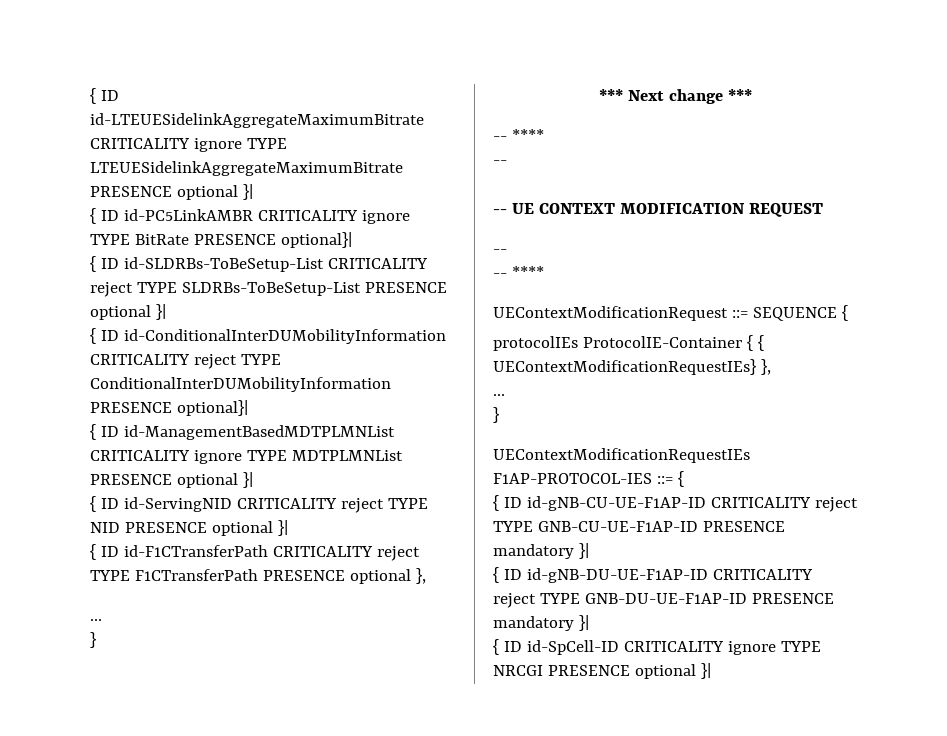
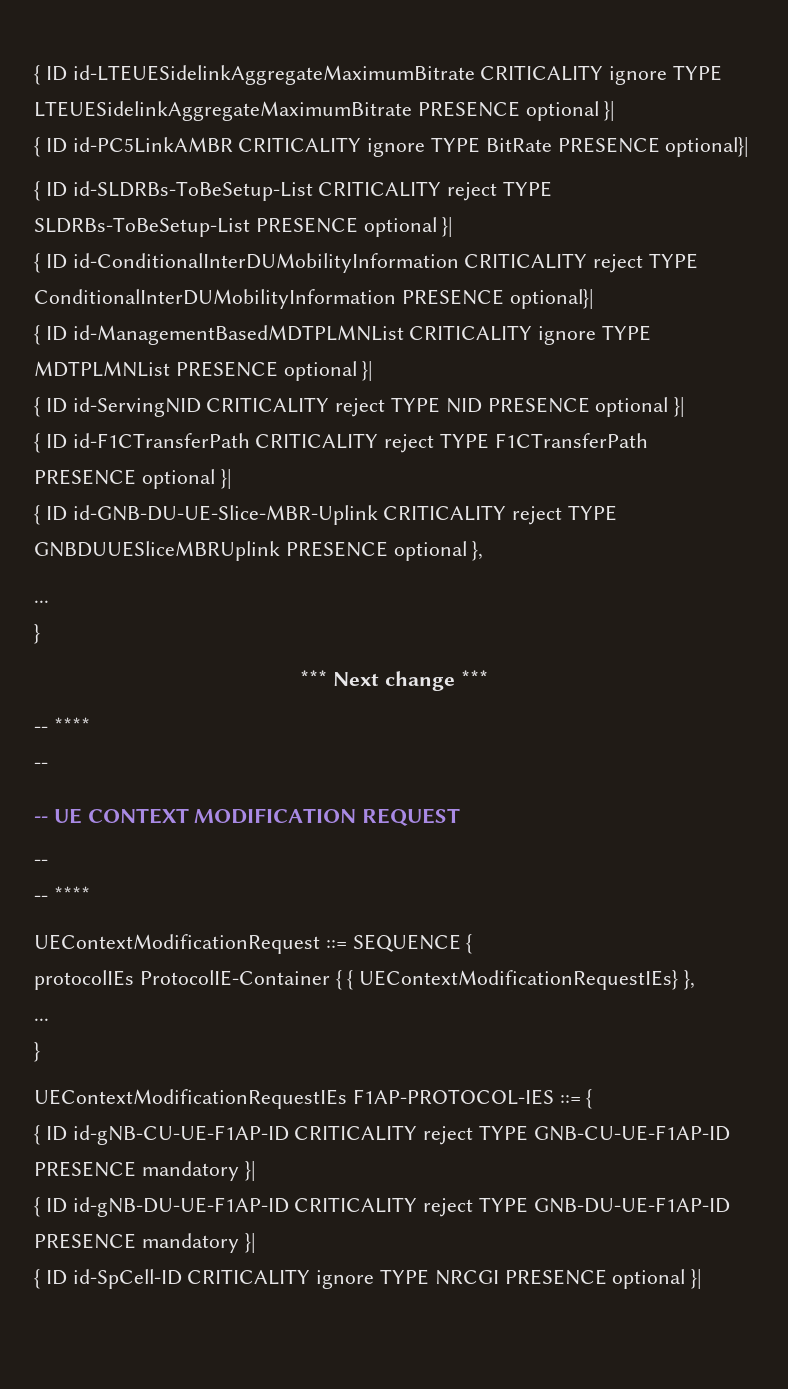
- { ID id-F1CTransferPath CRITICALITY reject TYPE F1CTransferPath PRESENCE optional },
+ { ID id-F1CTransferPath CRITICALITY reject TYPE F1CTransferPath PRESENCE optional }|
+ { ID id-GNB-DU-UE-Slice-MBR-Uplink CRITICALITY reject TYPE GNBDUUESliceMBRUplink PRESENCE optional },

